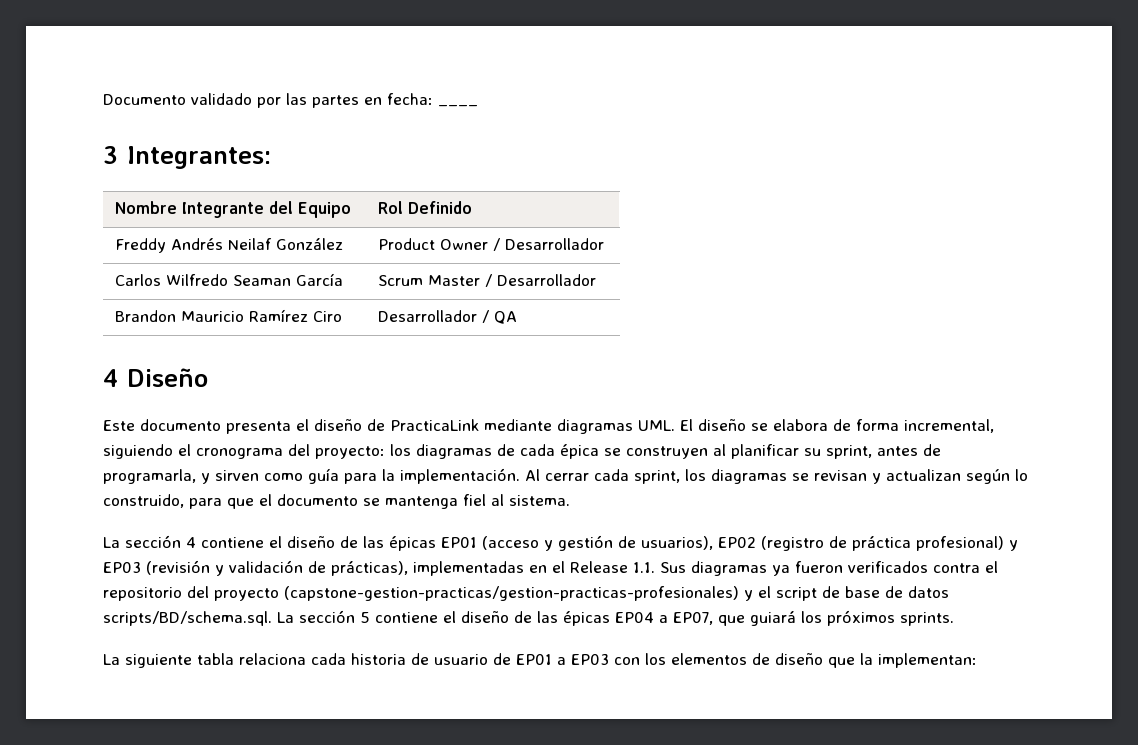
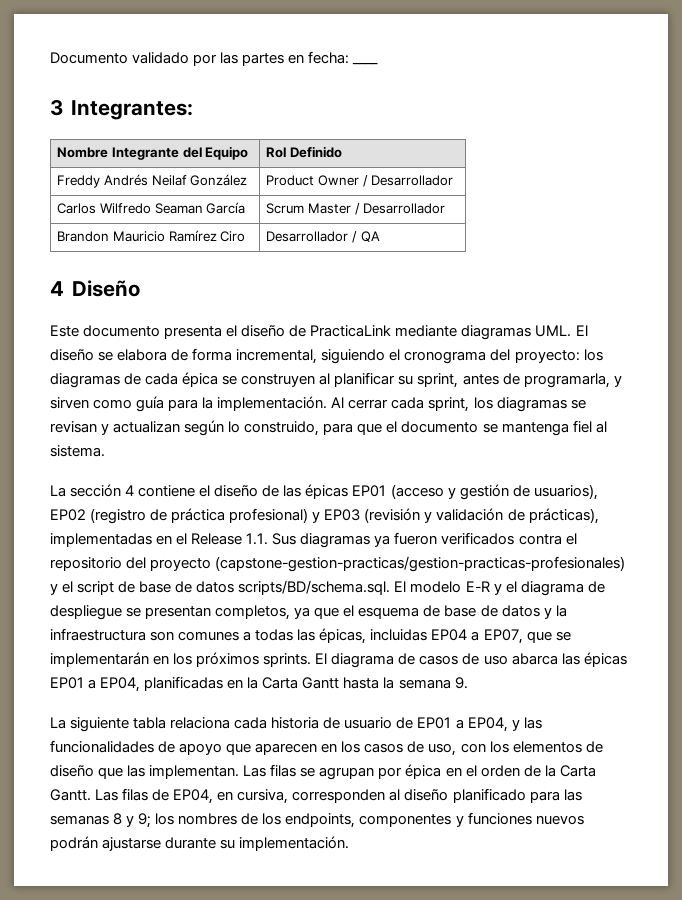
- La sección 4 contiene el diseño de las épicas EP01 (acceso y gestión de usuarios), EP02 (registro de práctica profesional) y EP03 (revisión y validación de prácticas), implementadas en el Release 1.1. Sus diagramas ya fueron verificados contra el repositorio del proyecto (capstone-gestion-practicas/gestion-practicas-profesionales) y el script de base de datos scripts/BD/schema.sql. La sección 5 contiene el diseño de las épicas EP04 a EP07, que guiará los próximos sprints.
+ La sección 4 contiene el diseño de las épicas EP01 (acceso y gestión de usuarios), EP02 (registro de práctica profesional) y EP03 (revisión y validación de prácticas), implementadas en el Release 1.1. Sus diagramas ya fueron verificados contra el repositorio del proyecto (capstone-gestion-practicas/gestion-practicas-profesionales) y el script de base de datos scripts/BD/schema.sql. El modelo E-R y el diagrama de despliegue se presentan completos, ya que el esquema de base de datos y la infraestructura son comunes a todas las épicas, incluidas EP04 a EP07, que se implementarán en los próximos sprints. El diagrama de casos de uso abarca las épicas EP01 a EP04, planificadas en la Carta Gantt hasta la semana 9.
- La siguiente tabla relaciona cada historia de usuario de EP01 a EP03 con los elementos de diseño que la implementan:
+ La siguiente tabla relaciona cada historia de usuario de EP01 a EP04, y las funcionalidades de apoyo que aparecen en los casos de uso, con los elementos de diseño que las implementan. Las filas se agrupan por épica en el orden de la Carta Gantt. Las filas de EP04, en cursiva, corresponden al diseño planificado para las semanas 8 y 9; los nombres de los endpoints, componentes y funciones nuevos podrán ajustarse durante su implementación.

